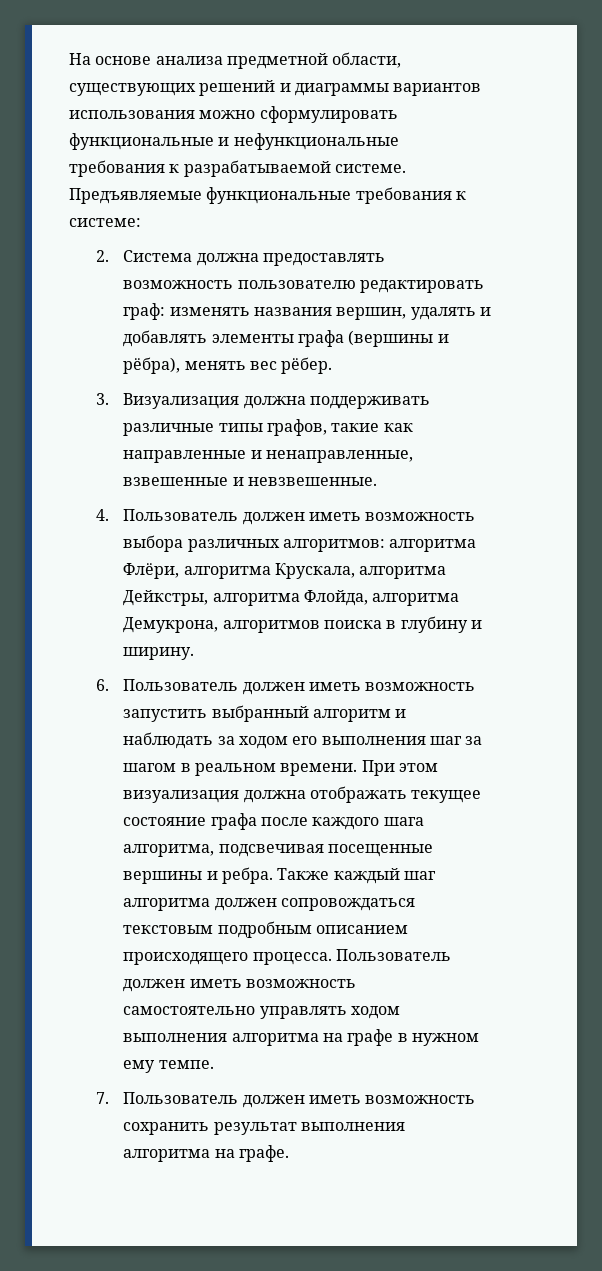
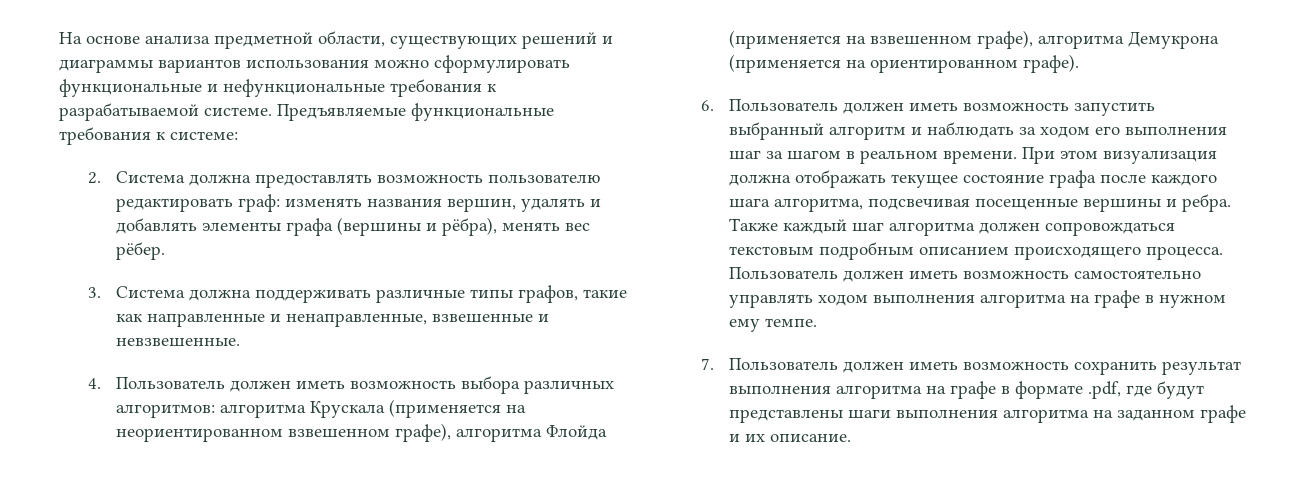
- 3. Визуализация должна поддерживать различные типы графов, такие как направленные и ненаправленные, взвешенные и невзвешенные.
+ 3. Система должна поддерживать различные типы графов, такие как направленные и ненаправленные, взвешенные и невзвешенные.
- 4. Пользователь должен иметь возможность выбора различных алгоритмов: алгоритма Флёри, алгоритма Крускала, алгоритма Дейкстры, алгоритма Флойда, алгоритма Демукрона, алгоритмов поиска в глубину и ширину.
+ 4. Пользователь должен иметь возможность выбора различных алгоритмов: алгоритма Крускала (применяется на неориентированном взвешенном графе), алгоритма Флойда (применяется на взвешенном графе), алгоритма Демукрона (применяется на ориентированном графе).
- 7. Пользователь должен иметь возможность сохранить результат выполнения алгоритма на графе.
+ 7. Пользователь должен иметь возможность сохранить результат выполнения алгоритма на графе в формате .pdf, где будут представлены шаги выполнения алгоритма на заданном графе и их описание.

